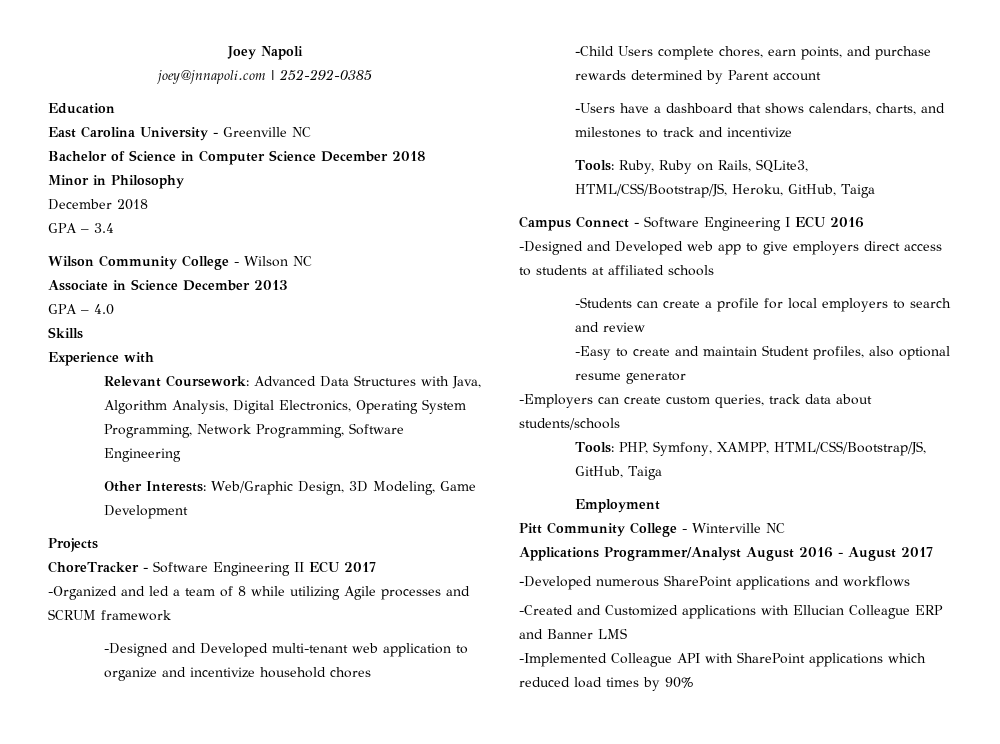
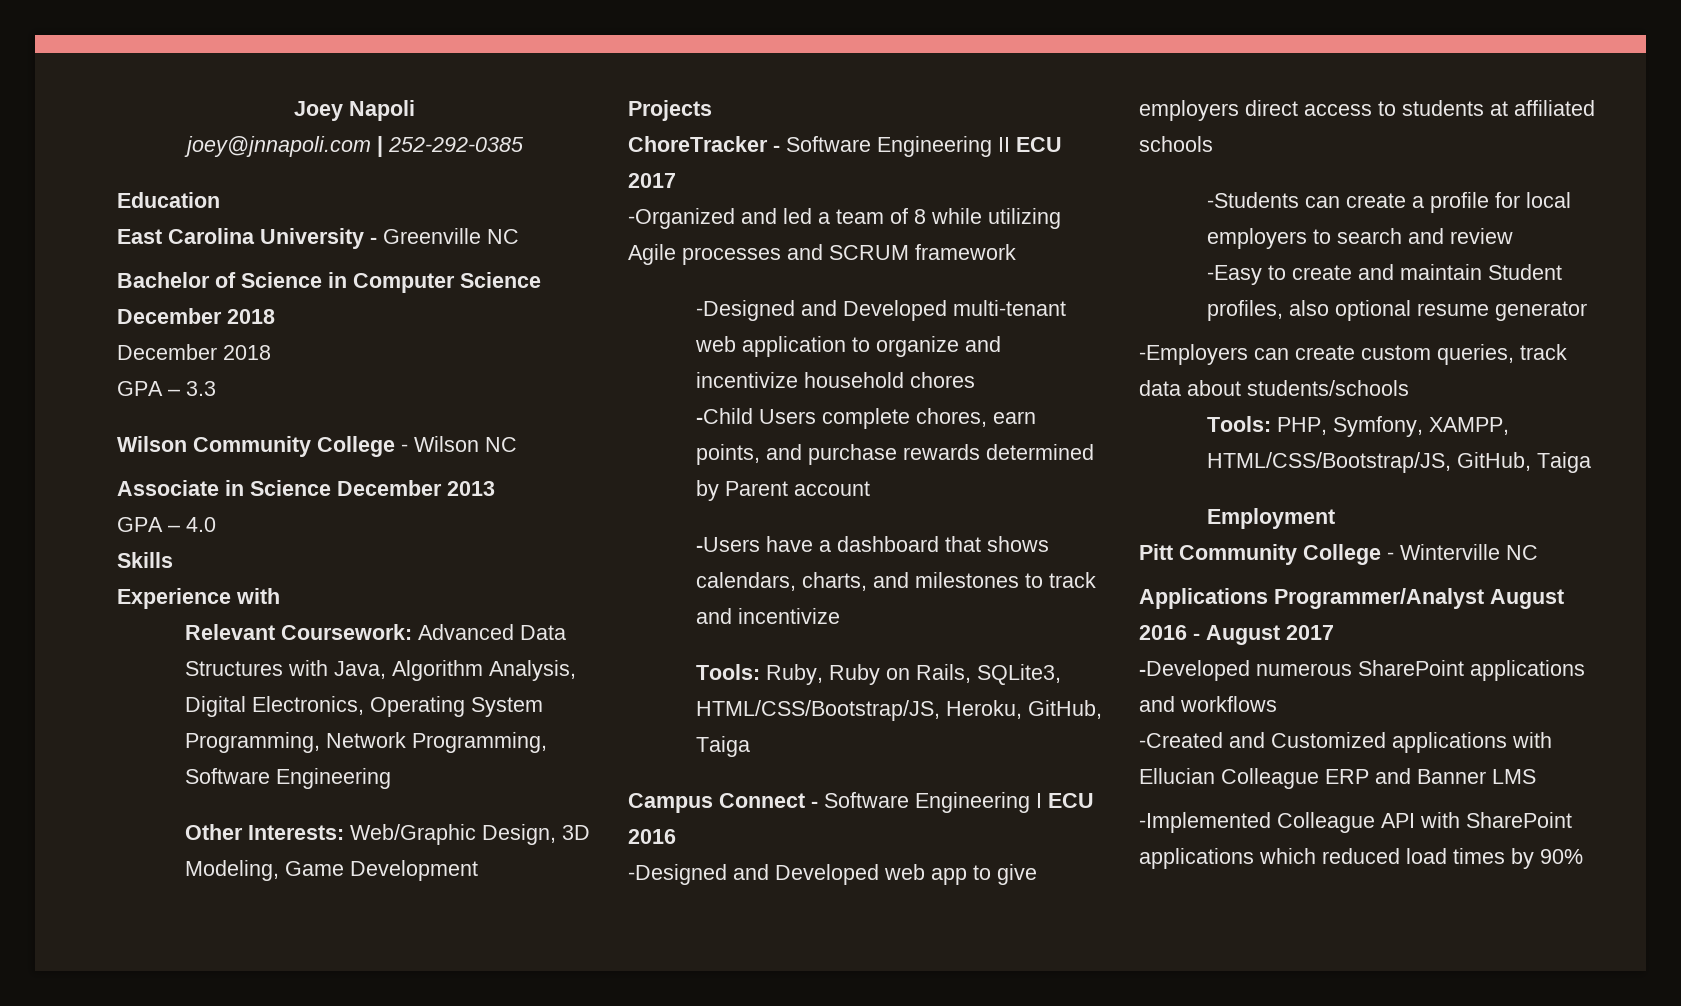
- Minor in Philosophy
- GPA – 3.4
+ GPA – 3.3

